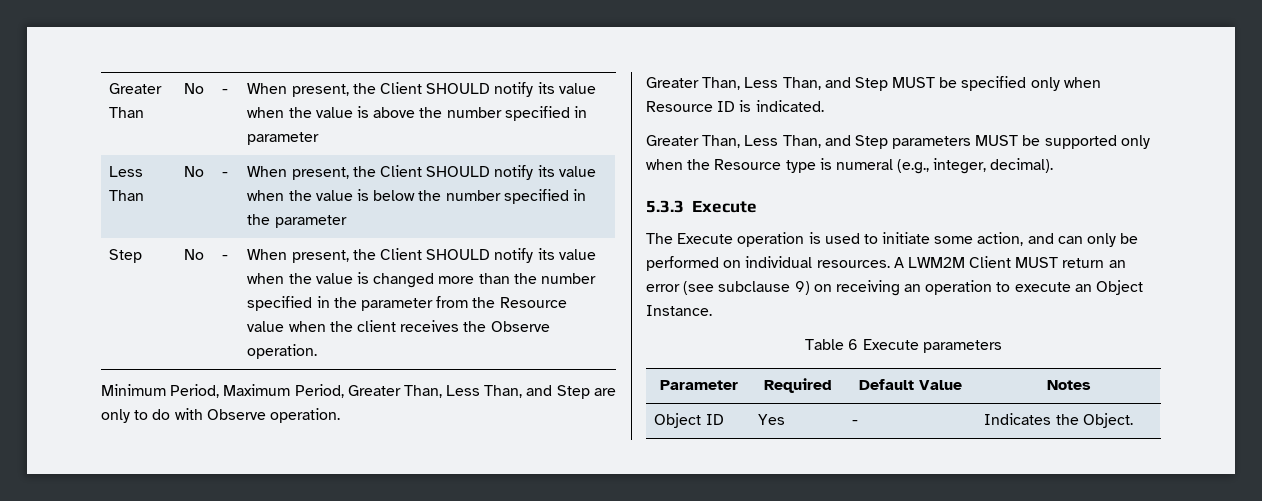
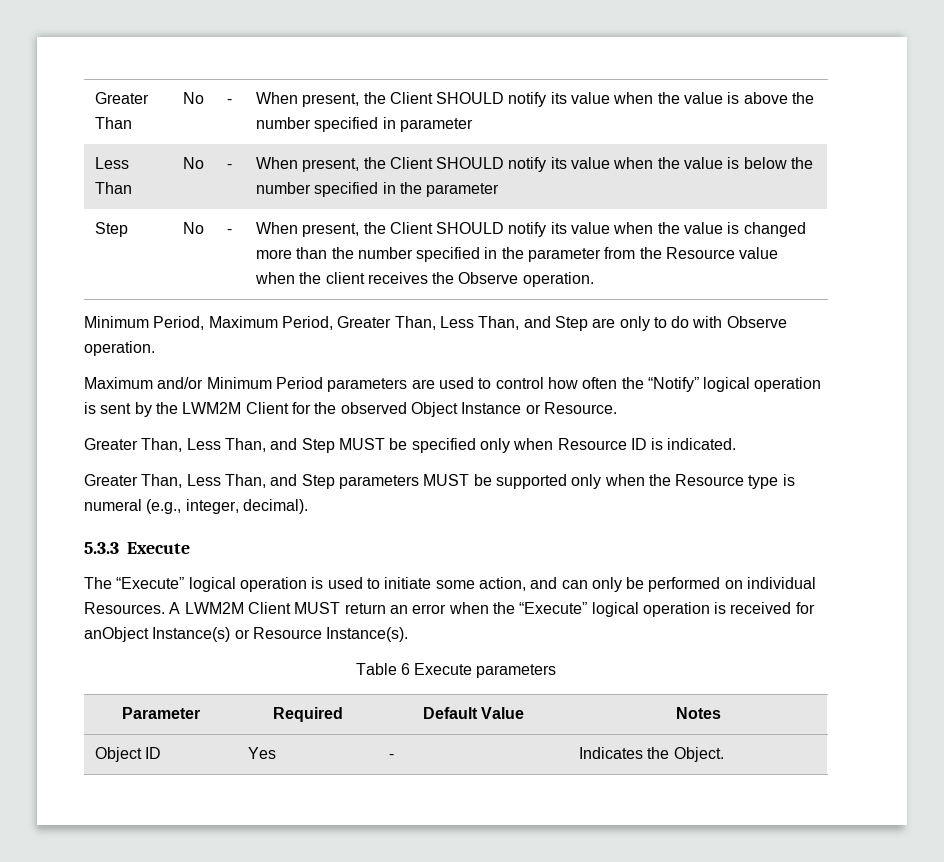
+ Maximum and/or Minimum Period parameters are used to control how often the “Notify” logical operation is sent by the LWM2M Client for the observed Object Instance or Resource.
- The Execute operation is used to initiate some action, and can only be performed on individual resources.
+ The “Execute” logical operation is used to initiate some action, and can only be performed on individual Resources.
- A LWM2M Client MUST return an error (see subclause 9) on receiving an operation to execute an Object Instance.
+ A LWM2M Client MUST return an error when the “Execute” logical operation is received for anObject Instance(s) or Resource Instance(s).

